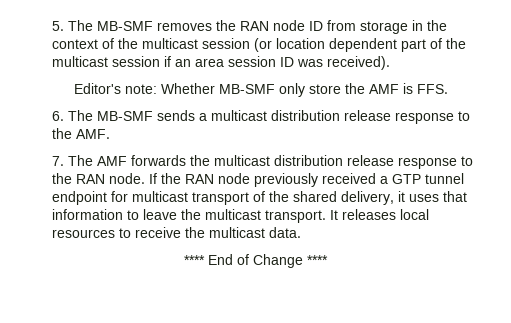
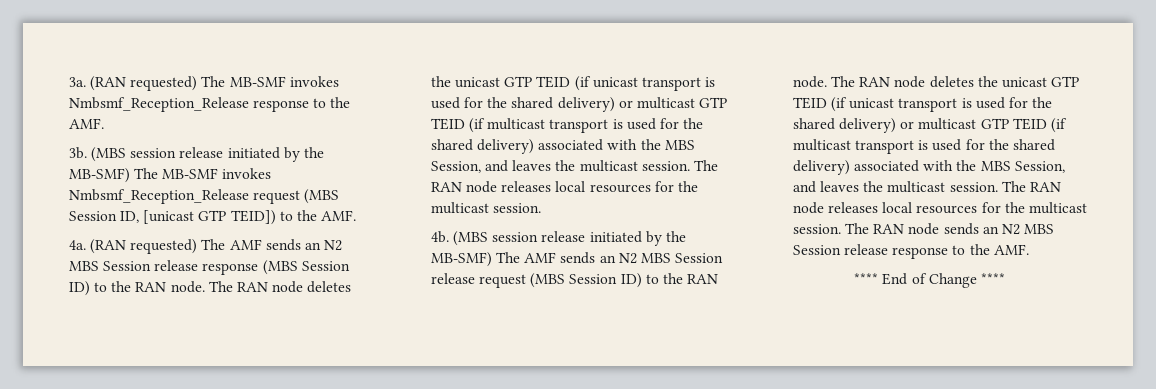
- 5. The MB-SMF removes the RAN node ID from storage in the context of the multicast session (or location dependent part of the multicast session if an area session ID was received).
- Editor's note: Whether MB-SMF only store the AMF is FFS.
- 6. The MB-SMF sends a multicast distribution release response to the AMF.
+ 3a. (RAN requested) The MB-SMF invokes Nmbsmf_Reception_Release response to the AMF.
+ 3b. (MBS session release initiated by the MB-SMF) The MB-SMF invokes Nmbsmf_Reception_Release request (MBS Session ID, [unicast GTP TEID]) to the AMF.
+ 4a. (RAN requested) The AMF sends an N2 MBS Session release response (MBS Session ID) to the RAN node. The RAN node deletes the unicast GTP TEID (if unicast transport is used for the shared delivery) or multicast GTP TEID (if multicast transport is used for the shared delivery) associated with the MBS Session, and leaves the multicast session. The RAN node releases local resources for the multicast session.
+ 4b. (MBS session release initiated by the MB-SMF) The AMF sends an N2 MBS Session release request (MBS Session ID) to the RAN node. The RAN node deletes the unicast GTP TEID (if unicast transport is used for the shared delivery) or multicast GTP TEID (if multicast transport is used for the shared delivery) associated with the MBS Session, and leaves the multicast session. The RAN node releases local resources for the multicast session. The RAN node sends an N2 MBS Session release response to the AMF.
- 7. The AMF forwards the multicast distribution release response to the RAN node. If the RAN node previously received a GTP tunnel endpoint for multicast transport of the shared delivery, it uses that information to leave the multicast transport. It releases local resources to receive the multicast data.

